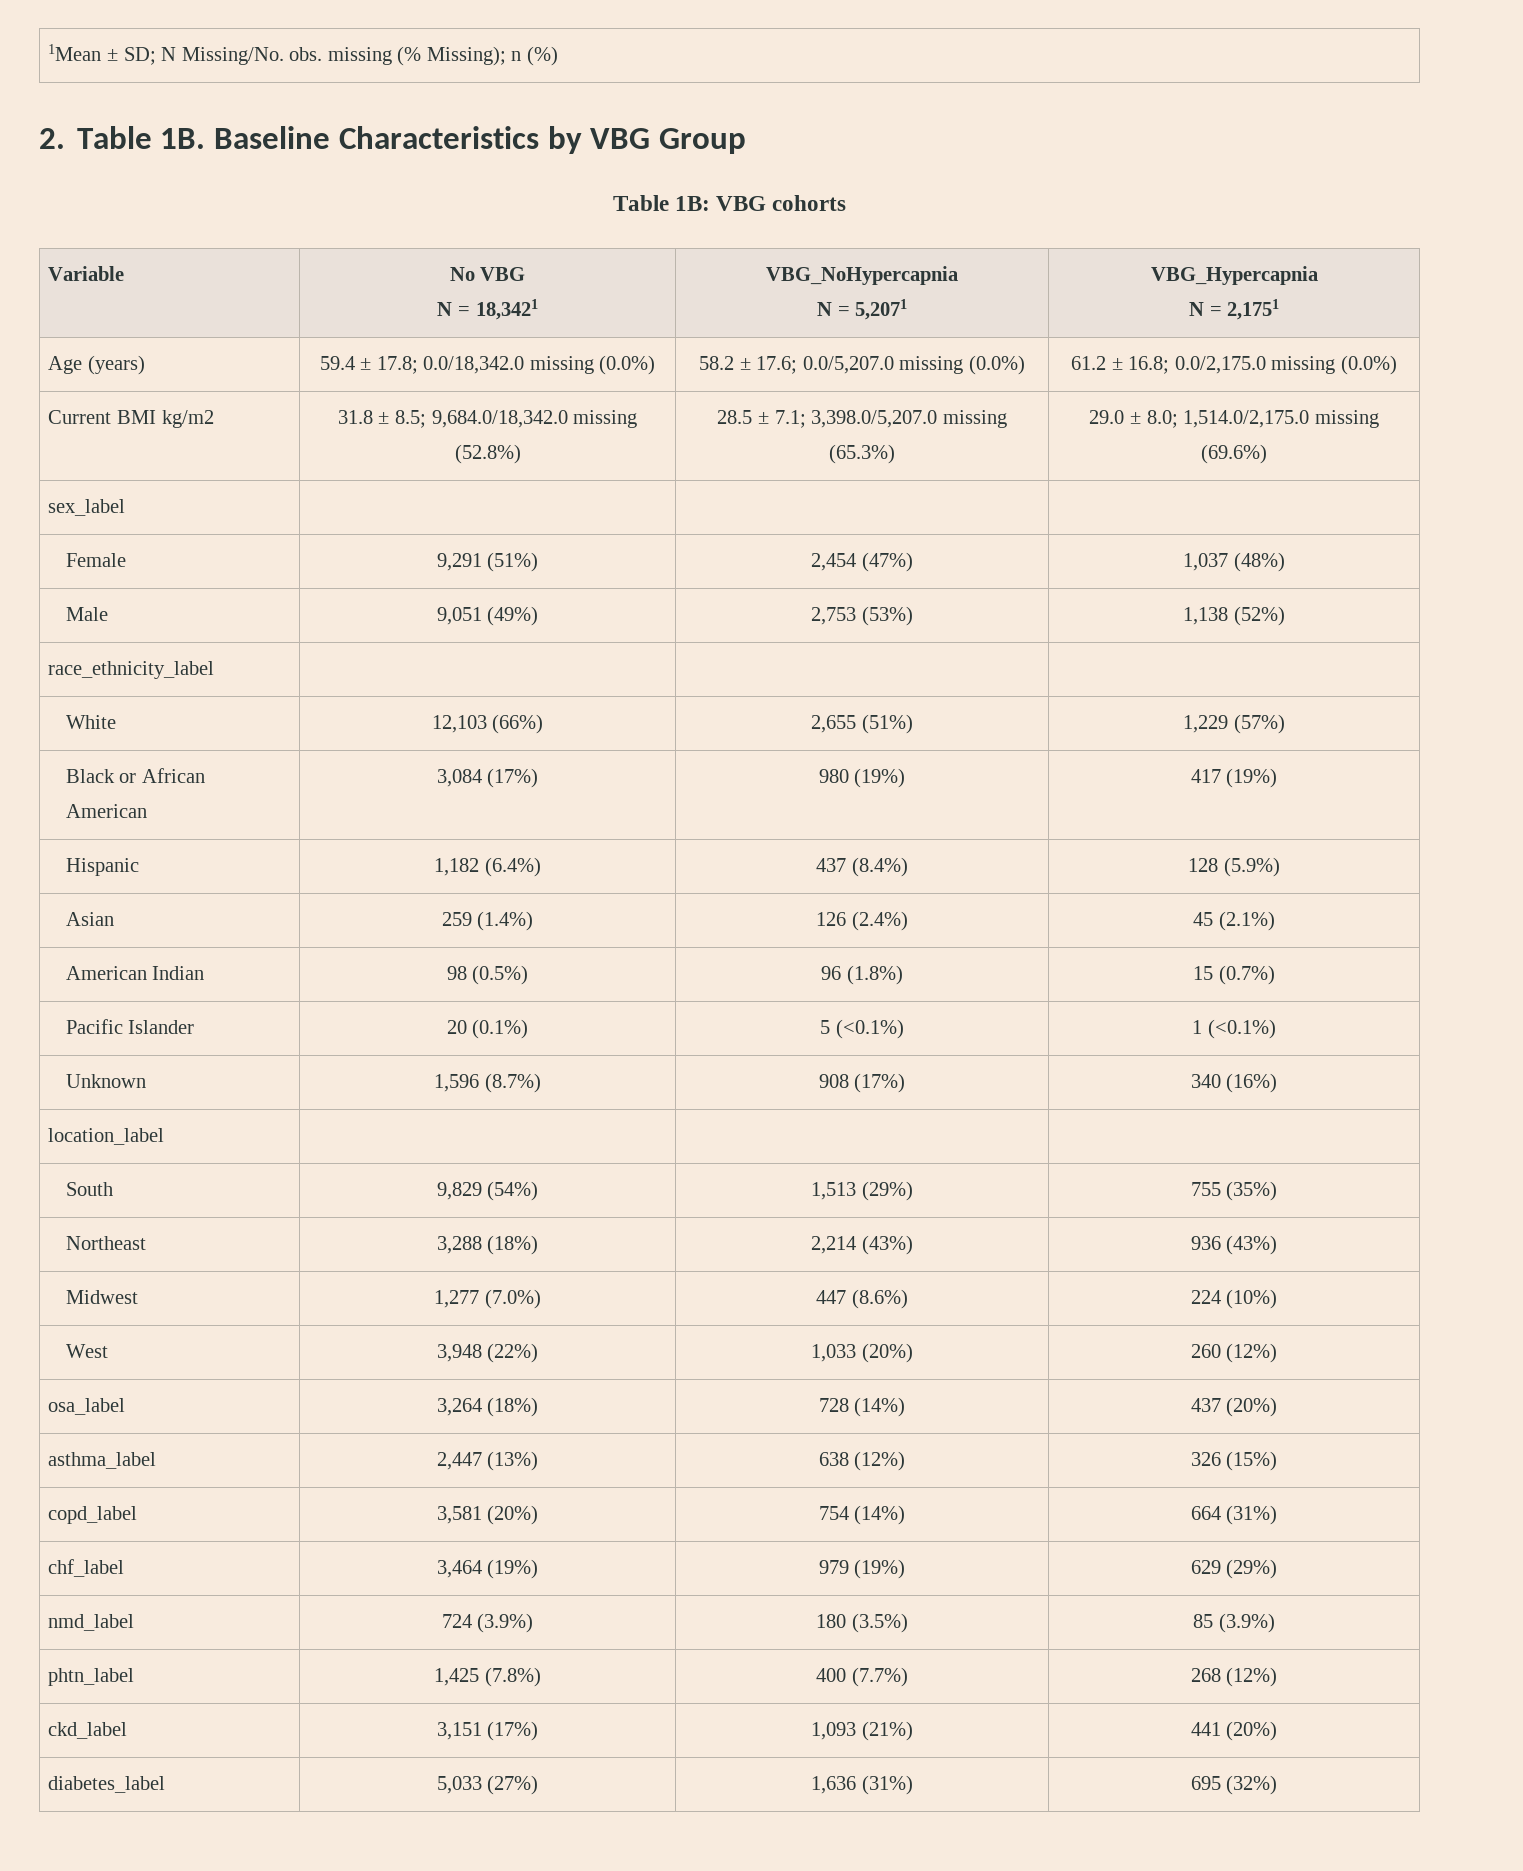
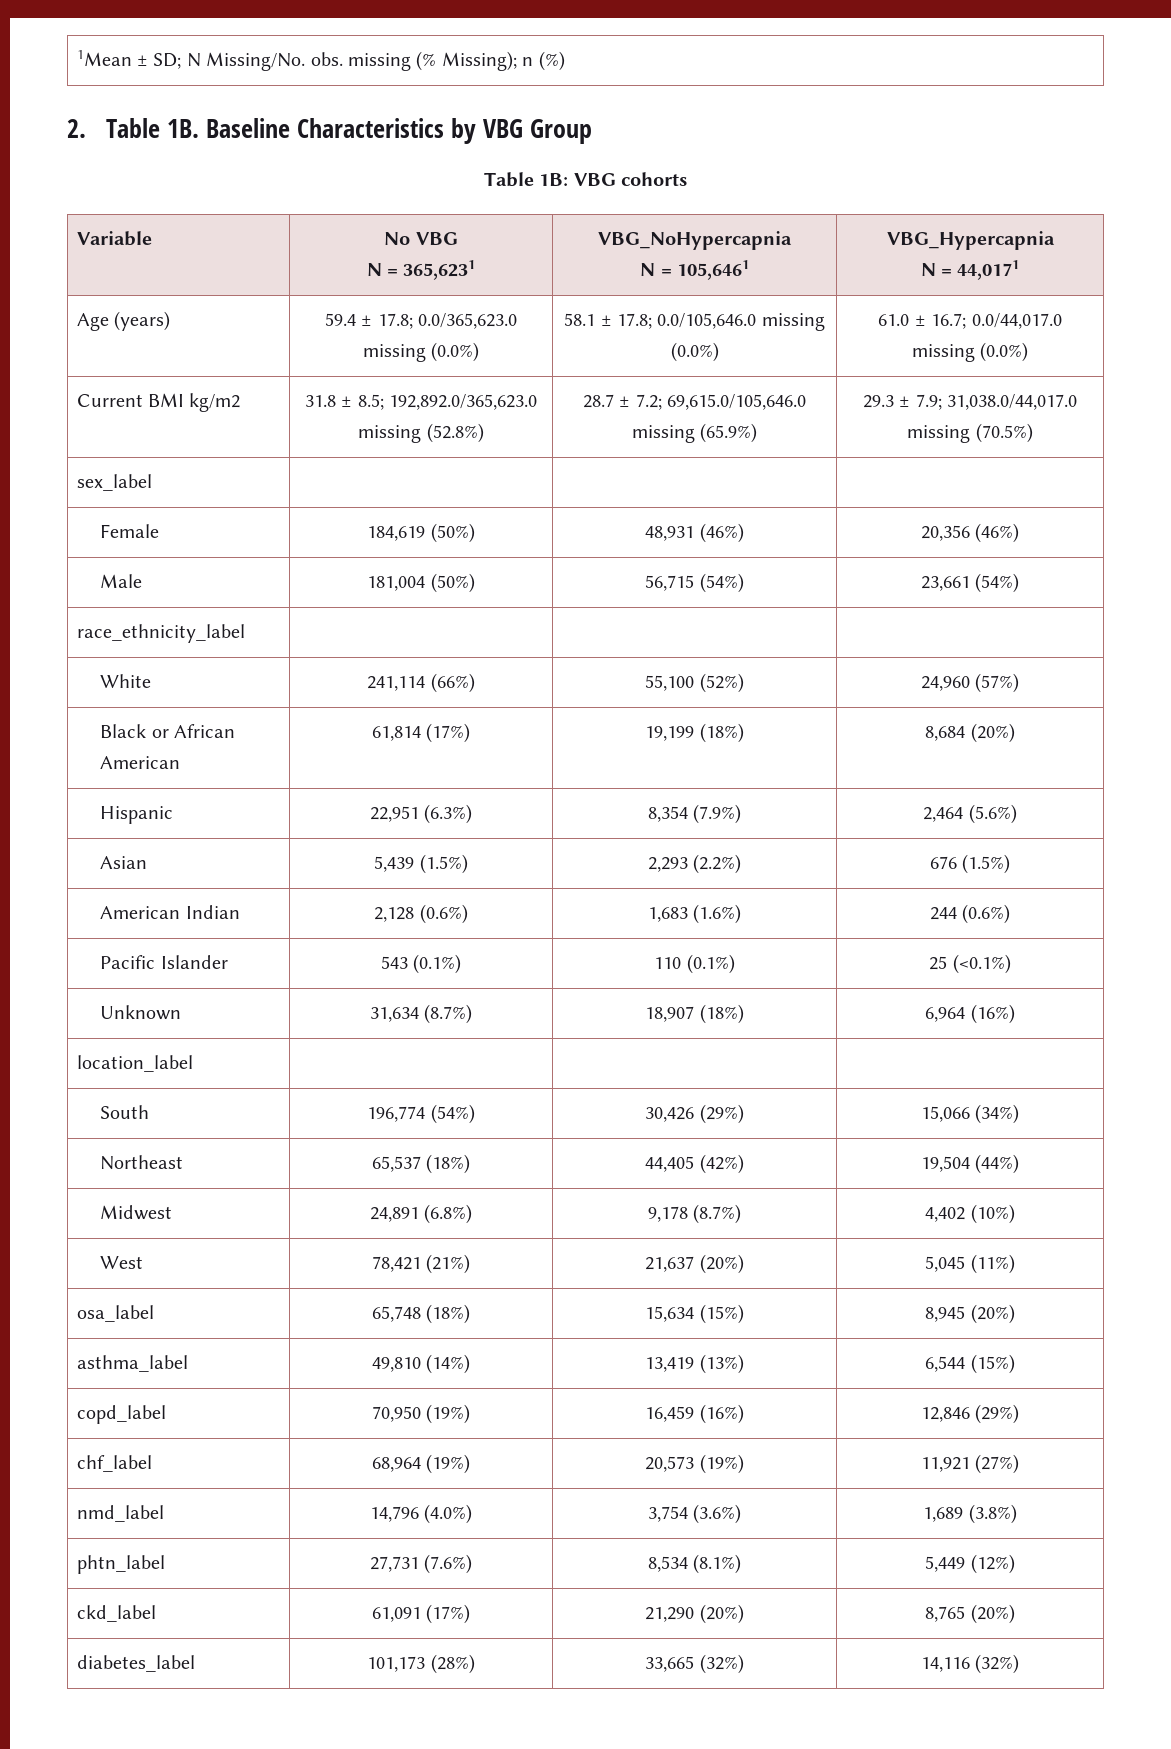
  Variable | No VBG
- N = 18,3421 | VBG_NoHypercapnia
- N = 5,2071 | VBG_Hypercapnia
- N = 2,1751
+ N = 365,6231 | VBG_NoHypercapnia
+ N = 105,6461 | VBG_Hypercapnia
+ N = 44,0171
- Age (years) | 59.4 ± 17.8; 0.0/18,342.0 missing (0.0%) | 58.2 ± 17.6; 0.0/5,207.0 missing (0.0%) | 61.2 ± 16.8; 0.0/2,175.0 missing (0.0%)
+ Age (years) | 59.4 ± 17.8; 0.0/365,623.0 missing (0.0%) | 58.1 ± 17.8; 0.0/105,646.0 missing (0.0%) | 61.0 ± 16.7; 0.0/44,017.0 missing (0.0%)
- Current BMI kg/m2 | 31.8 ± 8.5; 9,684.0/18,342.0 missing (52.8%) | 28.5 ± 7.1; 3,398.0/5,207.0 missing (65.3%) | 29.0 ± 8.0; 1,514.0/2,175.0 missing (69.6%)
+ Current BMI kg/m2 | 31.8 ± 8.5; 192,892.0/365,623.0 missing (52.8%) | 28.7 ± 7.2; 69,615.0/105,646.0 missing (65.9%) | 29.3 ± 7.9; 31,038.0/44,017.0 missing (70.5%)
  sex_label | | |
- Female | 9,291 (51%) | 2,454 (47%) | 1,037 (48%)
- Male | 9,051 (49%) | 2,753 (53%) | 1,138 (52%)
+ Female | 184,619 (50%) | 48,931 (46%) | 20,356 (46%)
+ Male | 181,004 (50%) | 56,715 (54%) | 23,661 (54%)
- White | 12,103 (66%) | 2,655 (51%) | 1,229 (57%)
+ White | 241,114 (66%) | 55,100 (52%) | 24,960 (57%)
- Black or African American | 3,084 (17%) | 980 (19%) | 417 (19%)
- Hispanic | 1,182 (6.4%) | 437 (8.4%) | 128 (5.9%)
- Asian | 259 (1.4%) | 126 (2.4%) | 45 (2.1%)
- American Indian | 98 (0.5%) | 96 (1.8%) | 15 (0.7%)
+ Black or African American | 61,814 (17%) | 19,199 (18%) | 8,684 (20%)
+ Hispanic | 22,951 (6.3%) | 8,354 (7.9%) | 2,464 (5.6%)
+ Asian | 5,439 (1.5%) | 2,293 (2.2%) | 676 (1.5%)
+ American Indian | 2,128 (0.6%) | 1,683 (1.6%) | 244 (0.6%)
- Pacific Islander | 20 (0.1%) | 5 (<0.1%) | 1 (<0.1%)
+ Pacific Islander | 543 (0.1%) | 110 (0.1%) | 25 (<0.1%)
- Unknown | 1,596 (8.7%) | 908 (17%) | 340 (16%)
+ Unknown | 31,634 (8.7%) | 18,907 (18%) | 6,964 (16%)
- South | 9,829 (54%) | 1,513 (29%) | 755 (35%)
+ South | 196,774 (54%) | 30,426 (29%) | 15,066 (34%)
- Northeast | 3,288 (18%) | 2,214 (43%) | 936 (43%)
- Midwest | 1,277 (7.0%) | 447 (8.6%) | 224 (10%)
+ Northeast | 65,537 (18%) | 44,405 (42%) | 19,504 (44%)
+ Midwest | 24,891 (6.8%) | 9,178 (8.7%) | 4,402 (10%)
- West | 3,948 (22%) | 1,033 (20%) | 260 (12%)
+ West | 78,421 (21%) | 21,637 (20%) | 5,045 (11%)
- osa_label | 3,264 (18%) | 728 (14%) | 437 (20%)
+ osa_label | 65,748 (18%) | 15,634 (15%) | 8,945 (20%)
- asthma_label | 2,447 (13%) | 638 (12%) | 326 (15%)
- copd_label | 3,581 (20%) | 754 (14%) | 664 (31%)
+ asthma_label | 49,810 (14%) | 13,419 (13%) | 6,544 (15%)
+ copd_label | 70,950 (19%) | 16,459 (16%) | 12,846 (29%)
- chf_label | 3,464 (19%) | 979 (19%) | 629 (29%)
+ chf_label | 68,964 (19%) | 20,573 (19%) | 11,921 (27%)
- nmd_label | 724 (3.9%) | 180 (3.5%) | 85 (3.9%)
- phtn_label | 1,425 (7.8%) | 400 (7.7%) | 268 (12%)
+ nmd_label | 14,796 (4.0%) | 3,754 (3.6%) | 1,689 (3.8%)
+ phtn_label | 27,731 (7.6%) | 8,534 (8.1%) | 5,449 (12%)
- ckd_label | 3,151 (17%) | 1,093 (21%) | 441 (20%)
+ ckd_label | 61,091 (17%) | 21,290 (20%) | 8,765 (20%)
- diabetes_label | 5,033 (27%) | 1,636 (31%) | 695 (32%)
+ diabetes_label | 101,173 (28%) | 33,665 (32%) | 14,116 (32%)

